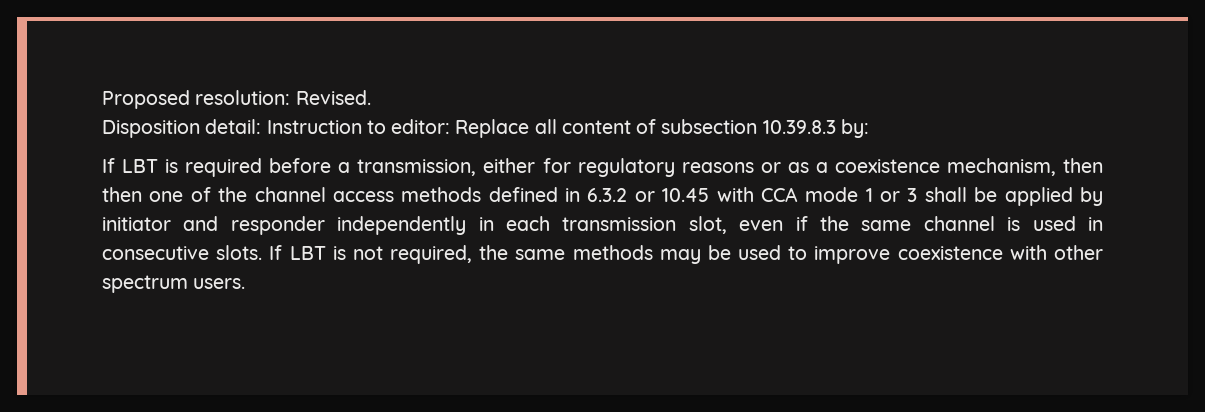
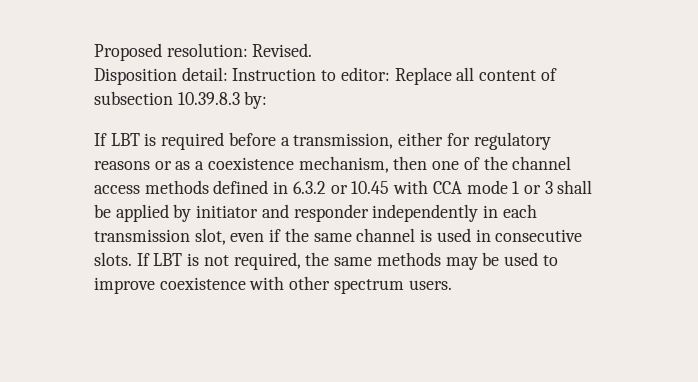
- If LBT is required before a transmission, either for regulatory reasons or as a coexistence mechanism, then then one of the channel access methods defined in 6.3.2 or 10.45 with CCA mode 1 or 3 shall be applied by initiator and responder independently in each transmission slot, even if the same channel is used in consecutive slots.
+ If LBT is required before a transmission, either for regulatory reasons or as a coexistence mechanism, then one of the channel access methods defined in 6.3.2 or 10.45 with CCA mode 1 or 3 shall be applied by initiator and responder independently in each transmission slot, even if the same channel is used in consecutive slots.

